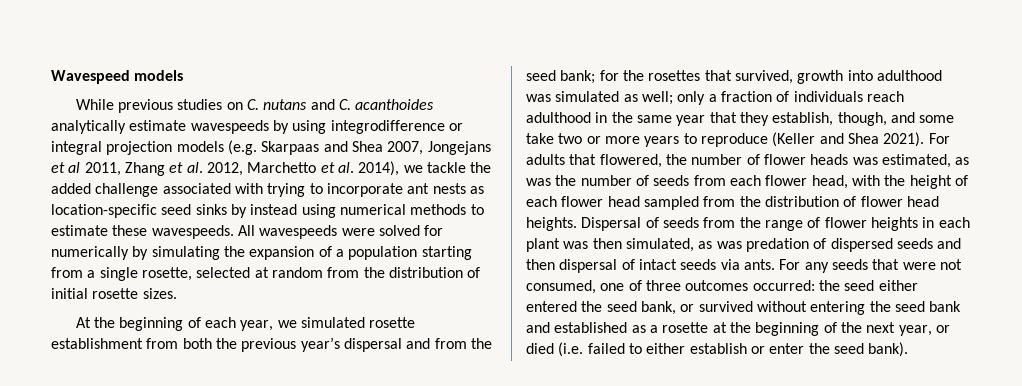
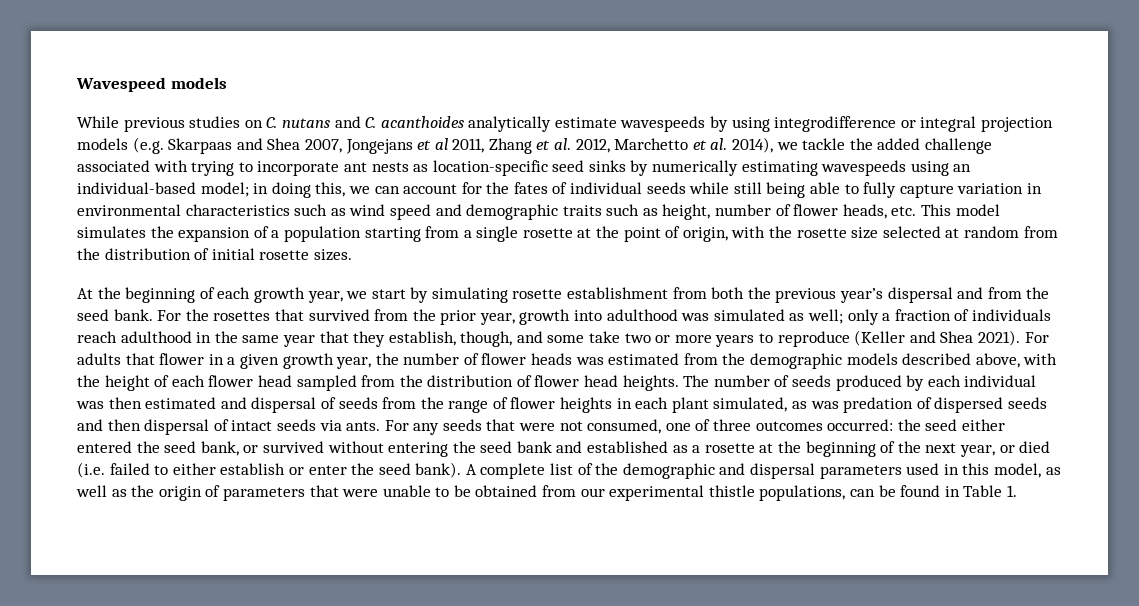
- While previous studies on C. nutans and C. acanthoides analytically estimate wavespeeds by using integrodifference or integral projection models (e.g. Skarpaas and Shea 2007, Jongejans et al 2011, Zhang et al. 2012, Marchetto et al. 2014), we tackle the added challenge associated with trying to incorporate ant nests as location-specific seed sinks by instead using numerical methods to estimate these wavespeeds. All wavespeeds were solved for numerically by simulating the expansion of a population starting from a single rosette, selected at random from the distribution of initial rosette sizes.
+ While previous studies on C. nutans and C. acanthoides analytically estimate wavespeeds by using integrodifference or integral projection models (e.g. Skarpaas and Shea 2007, Jongejans et al 2011, Zhang et al. 2012, Marchetto et al. 2014), we tackle the added challenge associated with trying to incorporate ant nests as location-specific seed sinks by numerically estimating wavespeeds using an individual-based model; in doing this, we can account for the fates of individual seeds while still being able to fully capture variation in environmental characteristics such as wind speed and demographic traits such as height, number of flower heads, etc. This model simulates the expansion of a population starting from a single rosette at the point of origin, with the rosette size selected at random from the distribution of initial rosette sizes.
- At the beginning of each year, we simulated rosette establishment from both the previous year’s dispersal and from the seed bank; for the rosettes that survived, growth into adulthood was simulated as well; only a fraction of individuals reach adulthood in the same year that they establish, though, and some take two or more years to reproduce (Keller and Shea 2021).
+ At the beginning of each growth year, we start by simulating rosette establishment from both the previous year’s dispersal and from the seed bank. For the rosettes that survived from the prior year, growth into adulthood was simulated as well; only a fraction of individuals reach adulthood in the same year that they establish, though, and some take two or more years to reproduce (Keller and Shea 2021).
- For adults that flowered, the number of flower heads was estimated, as was the number of seeds from each flower head, with the height of each flower head sampled from the distribution of flower head heights.
+ For adults that flower in a given growth year, the number of flower heads was estimated from the demographic models described above, with the height of each flower head sampled from the distribution of flower head heights.
- Dispersal of seeds from the range of flower heights in each plant was then simulated, as was predation of dispersed seeds and then dispersal of intact seeds via ants.
+ The number of seeds produced by each individual was then estimated and dispersal of seeds from the range of flower heights in each plant simulated, as was predation of dispersed seeds and then dispersal of intact seeds via ants.
+ A complete list of the demographic and dispersal parameters used in this model, as well as the origin of parameters that were unable to be obtained from our experimental thistle populations, can be found in Table 1.

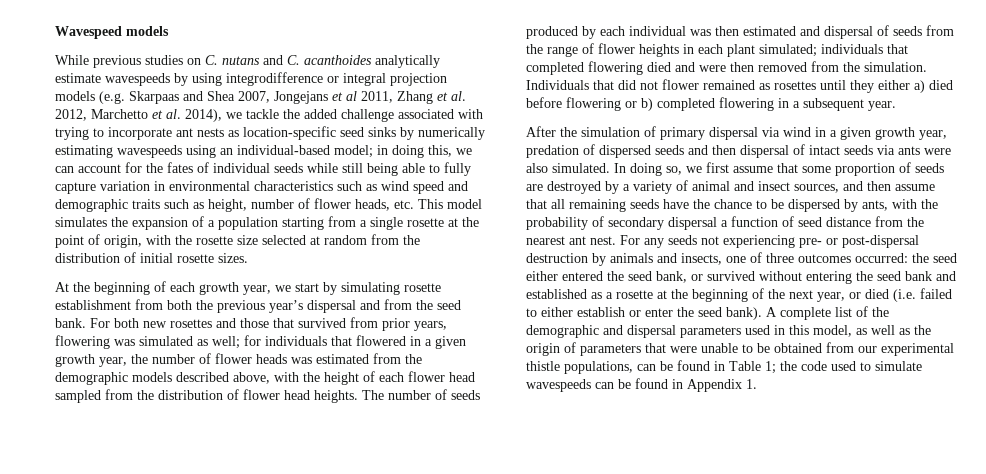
- For the rosettes that survived from the prior year, growth into adulthood was simulated as well; only a fraction of individuals reach adulthood in the same year that they establish, though, and some take two or more years to reproduce (Keller and Shea 2021). For adults that flower in a given growth year, the number of flower heads was estimated from the demographic models described above, with the height of each flower head sampled from the distribution of flower head heights.
+ For both new rosettes and those that survived from prior years, flowering was simulated as well; for individuals that flowered in a given growth year, the number of flower heads was estimated from the demographic models described above, with the height of each flower head sampled from the distribution of flower head heights.
- The number of seeds produced by each individual was then estimated and dispersal of seeds from the range of flower heights in each plant simulated, as was predation of dispersed seeds and then dispersal of intact seeds via ants. For any seeds that were not consumed, one of three outcomes occurred:
+ The number of seeds produced by each individual was then estimated and dispersal of seeds from the range of flower heights in each plant simulated; individuals that completed flowering died and were then removed from the simulation. Individuals that did not flower remained as rosettes until they either a) died before flowering or b) completed flowering in a subsequent year.
+ After the simulation of primary dispersal via wind in a given growth year, predation of dispersed seeds and then dispersal of intact seeds via ants were also simulated. In doing so, we first assume that some proportion of seeds are destroyed by a variety of animal and insect sources, and then assume that all remaining seeds have the chance to be dispersed by ants, with the probability of secondary dispersal a function of seed distance from the nearest ant nest. For any seeds not experiencing pre- or post-dispersal destruction by animals and insects, one of three outcomes occurred:
- A complete list of the demographic and dispersal parameters used in this model, as well as the origin of parameters that were unable to be obtained from our experimental thistle populations, can be found in Table 1.
+ A complete list of the demographic and dispersal parameters used in this model, as well as the origin of parameters that were unable to be obtained from our experimental thistle populations, can be found in Table 1; the code used to simulate wavespeeds can be found in Appendix 1.

